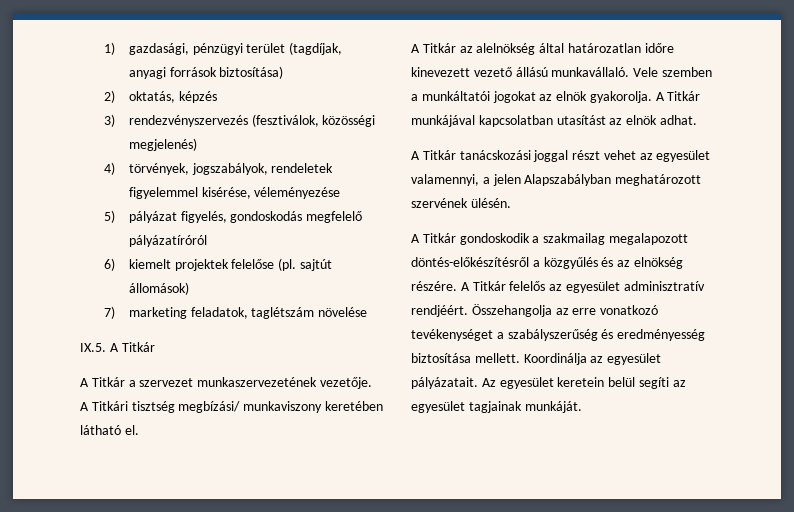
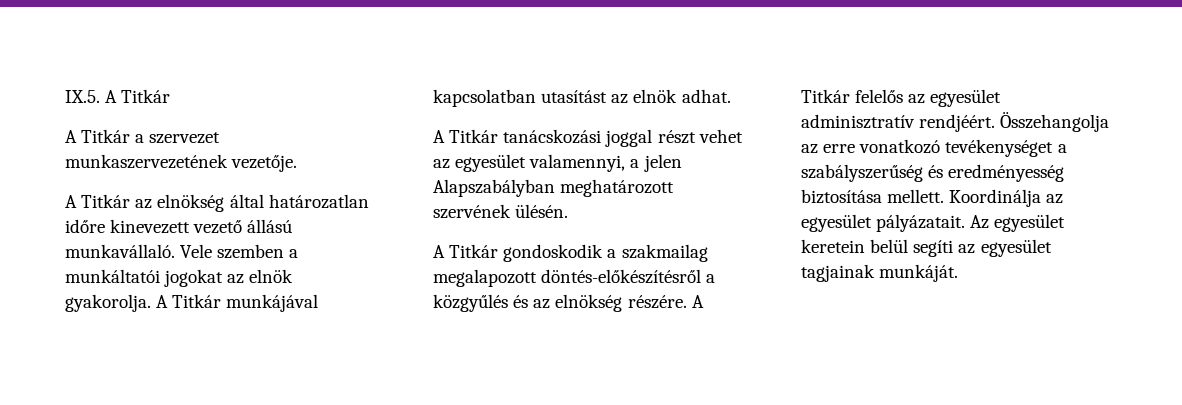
- 1) gazdasági, pénzügyi terület (tagdíjak, anyagi források biztosítása)
- 2) oktatás, képzés
- 3) rendezvényszervezés (fesztiválok, közösségi megjelenés)
- 4) törvények, jogszabályok, rendeletek figyelemmel kisérése, véleményezése
- 5) pályázat figyelés, gondoskodás megfelelő pályázatíróról
- 6) kiemelt projektek felelőse (pl. sajtút állomások)
- 7) marketing feladatok, taglétszám növelése
- A Titkári tisztség megbízási/ munkaviszony keretében látható el.
- A Titkár az alelnökség által határozatlan időre kinevezett vezető állású munkavállaló.
+ A Titkár az elnökség által határozatlan időre kinevezett vezető állású munkavállaló.

